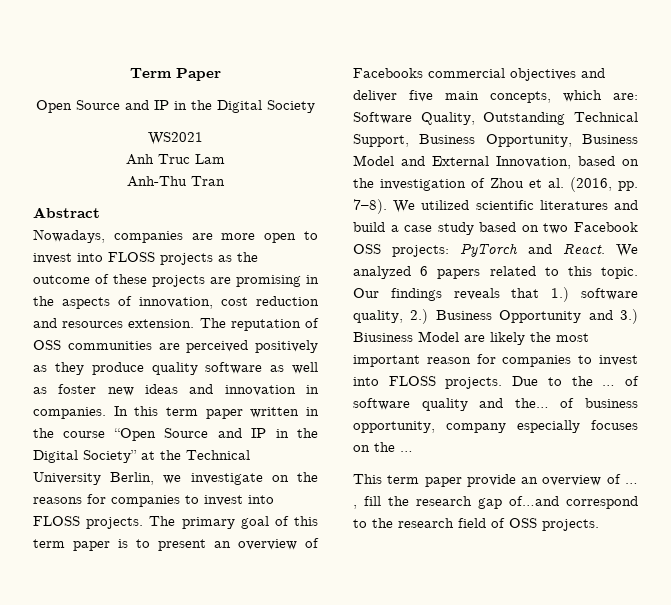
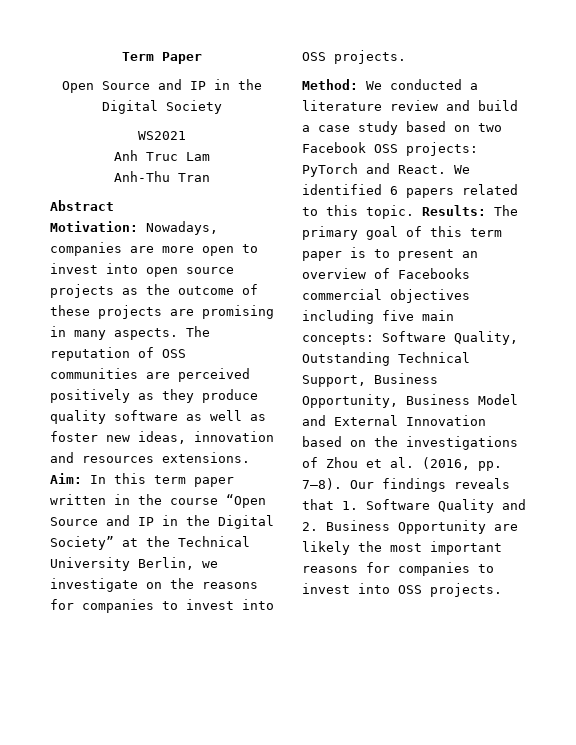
- Nowadays, companies are more open to invest into FLOSS projects as the outcome of these projects are promising in the aspects of innovation, cost reduction and resources extension.
+ Motivation: Nowadays, companies are more open to invest into open source projects as the outcome of these projects are promising in many aspects.
- The reputation of OSS communities are perceived positively as they produce quality software as well as foster new ideas and innovation in companies.
+ The reputation of OSS communities are perceived positively as they produce quality software as well as foster new ideas, innovation and resources extensions. Aim:
- In this term paper written in the course “Open Source and IP in the Digital Society” at the Technical University Berlin, we investigate on the reasons for companies to invest into FLOSS projects.
+ In this term paper written in the course “Open Source and IP in the Digital Society” at the Technical University Berlin, we investigate on the reasons for companies to invest into OSS projects.
+ Method: We conducted a literature review and build a case study based on two Facebook OSS projects: PyTorch and React. We identified 6 papers related to this topic. Results:
- The primary goal of this term paper is to present an overview of Facebooks commercial objectives and deliver five main concepts, which are:
+ The primary goal of this term paper is to present an overview of Facebooks commercial objectives including five main concepts:
- Software Quality, Outstanding Technical Support, Business Opportunity, Business Model and External Innovation, based on the investigation of Zhou et al. (2016, pp. 7–8).
+ Software Quality, Outstanding Technical Support, Business Opportunity, Business Model and External Innovation based on the investigations of Zhou et al. (2016, pp. 7–8).
- We utilized scientific literatures and build a case study based on two Facebook OSS projects: PyTorch and React. We analyzed 6 papers related to this topic. Our findings reveals that 1.) software quality, 2.) Business Opportunity and 3.) Biusiness Model are likely the most important reason for companies to invest into FLOSS projects. Due to the … of software quality and the… of business opportunity, company especially focuses on the …
- This term paper provide an overview of … , fill the research gap of…and correspond to the research field of OSS projects.
+ Our findings reveals that 1. Software Quality and 2. Business Opportunity are likely the most important reasons for companies to invest into OSS projects.

